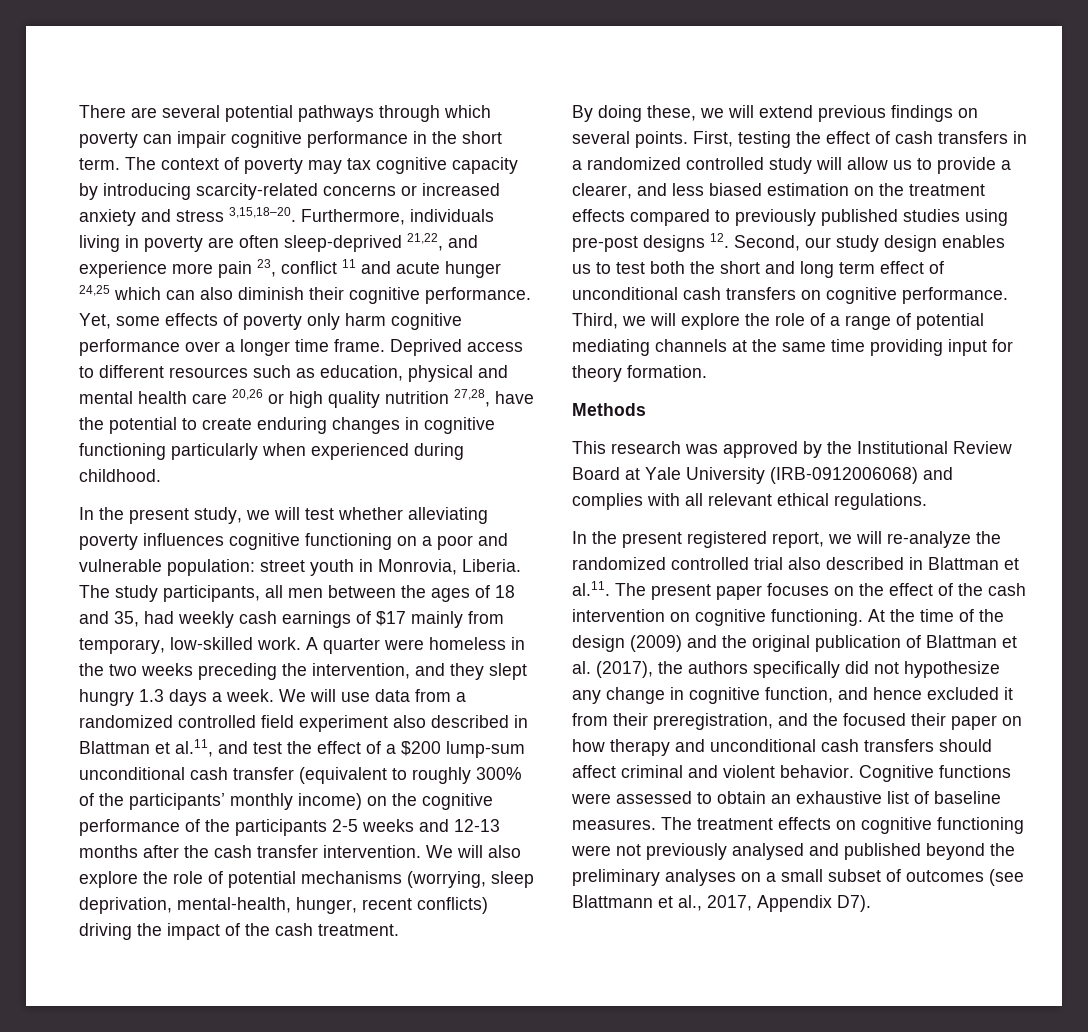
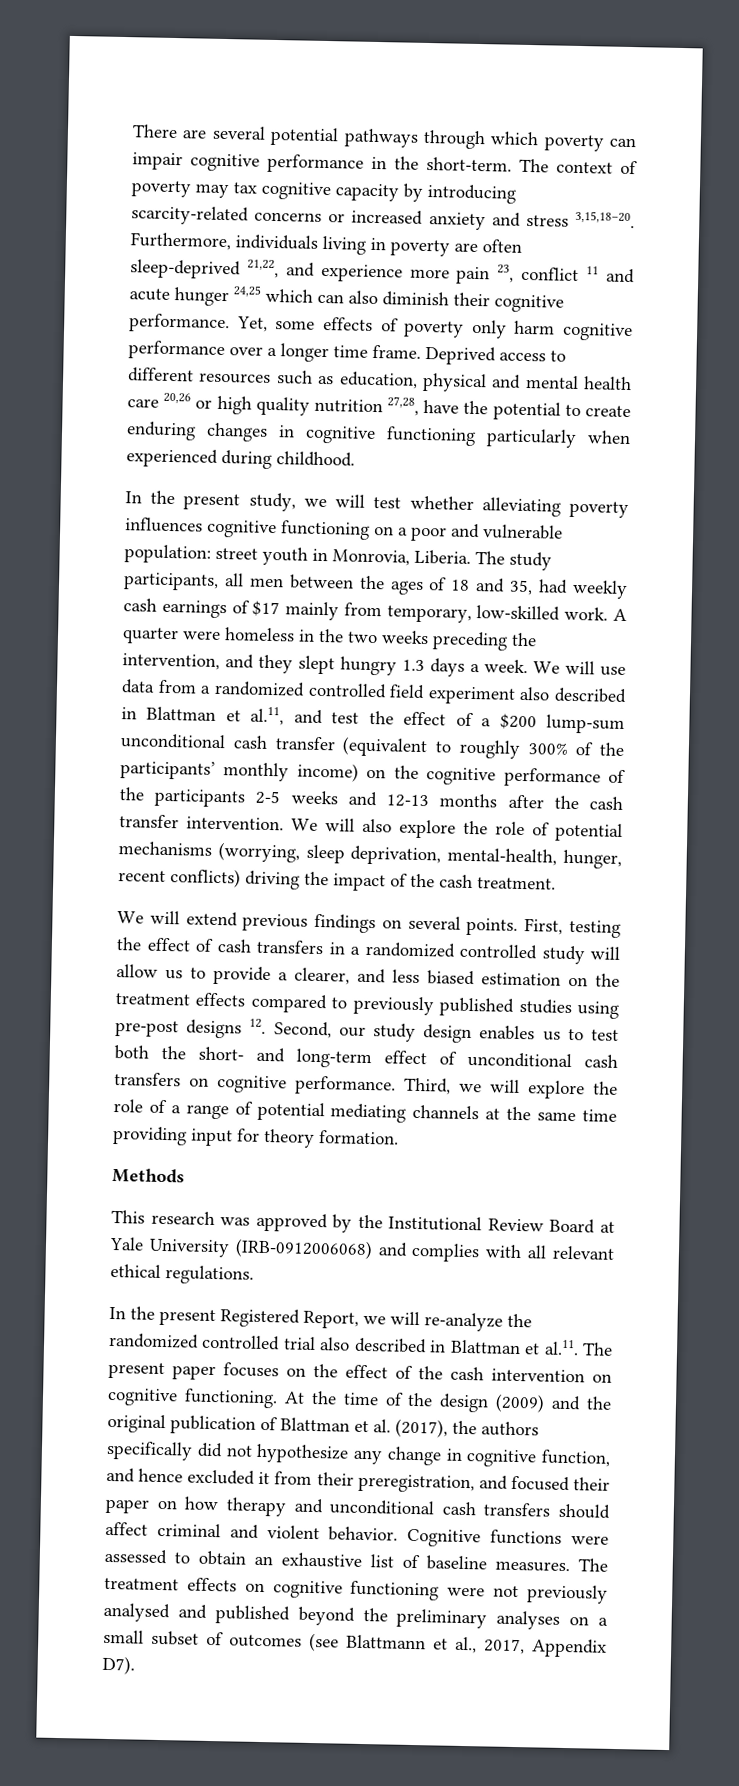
- There are several potential pathways through which poverty can impair cognitive performance in the short term.
+ There are several potential pathways through which poverty can impair cognitive performance in the short-term.
- By doing these, we will extend previous findings on several points.
+ We will extend previous findings on several points.
- First, testing the effect of cash transfers in a randomized controlled study will allow us to provide a clearer, and less biased estimation on the treatment effects compared to previously published studies using pre-post designs 12. Second, our study design enables us to test both the short and long term effect of unconditional cash transfers on cognitive performance.
+ First, testing the effect of cash transfers in a randomized controlled study will allow us to provide a clearer, and less biased estimation on the treatment effects compared to previously published studies using pre-post designs 12. Second, our study design enables us to test both the short- and long-term effect of unconditional cash transfers on cognitive performance.
- In the present registered report, we will re-analyze the randomized controlled trial also described in Blattman et al.11. The present paper focuses on the effect of the cash intervention on cognitive functioning.
+ In the present Registered Report, we will re-analyze the randomized controlled trial also described in Blattman et al.11. The present paper focuses on the effect of the cash intervention on cognitive functioning.
- At the time of the design (2009) and the original publication of Blattman et al. (2017), the authors specifically did not hypothesize any change in cognitive function, and hence excluded it from their preregistration, and the focused their paper on how therapy and unconditional cash transfers should affect criminal and violent behavior.
+ At the time of the design (2009) and the original publication of Blattman et al. (2017), the authors specifically did not hypothesize any change in cognitive function, and hence excluded it from their preregistration, and focused their paper on how therapy and unconditional cash transfers should affect criminal and violent behavior.

